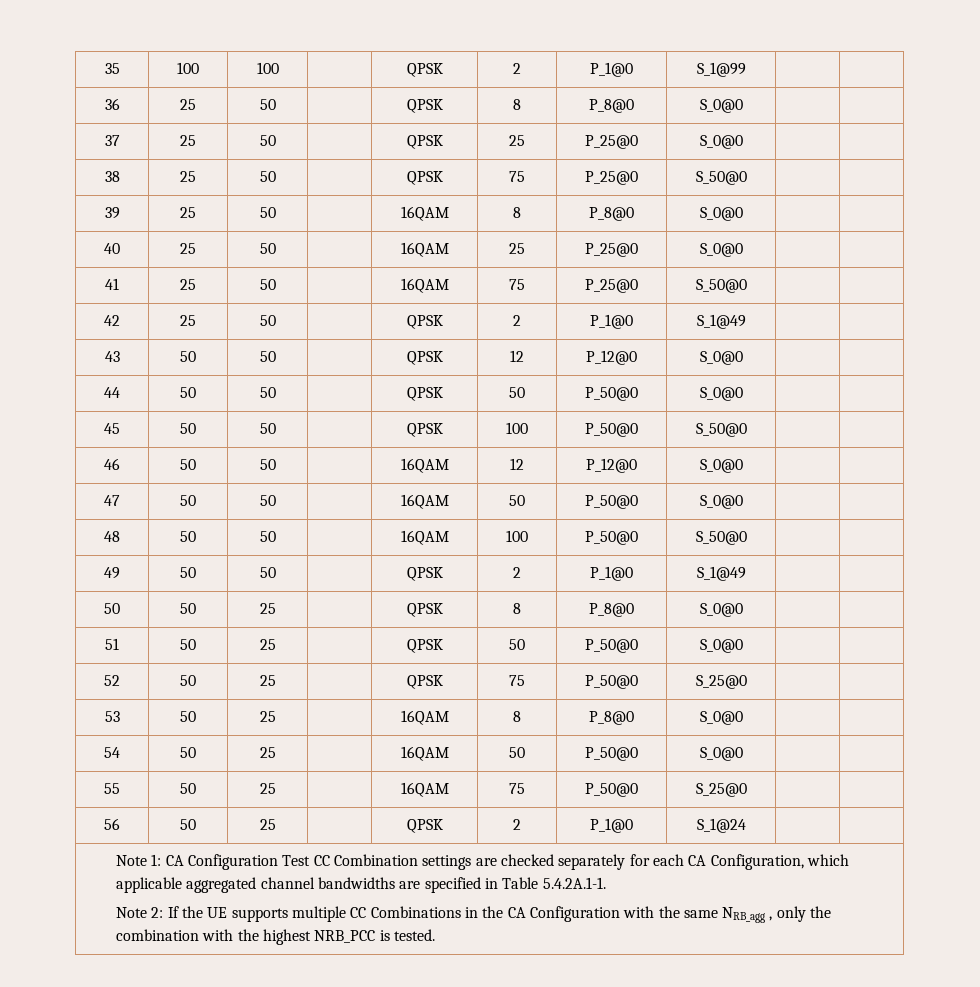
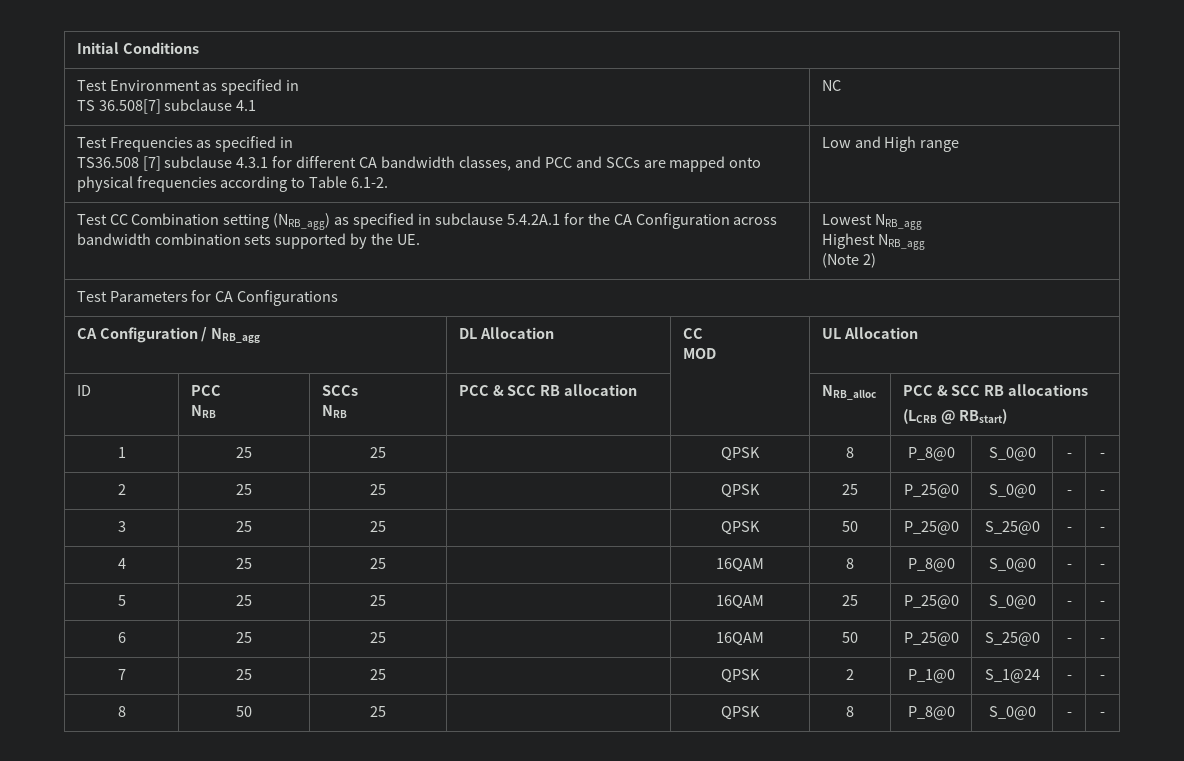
- 35 | 100 | 100 | | QPSK | 2 | P_1@0 | S_1@99 | |
- 36 | 25 | 50 | | QPSK | 8 | P_8@0 | S_0@0 | |
- 37 | 25 | 50 | | QPSK | 25 | P_25@0 | S_0@0 | |
- 38 | 25 | 50 | | QPSK | 75 | P_25@0 | S_50@0 | |
- 39 | 25 | 50 | | 16QAM | 8 | P_8@0 | S_0@0 | |
- 40 | 25 | 50 | | 16QAM | 25 | P_25@0 | S_0@0 | |
- 41 | 25 | 50 | | 16QAM | 75 | P_25@0 | S_50@0 | |
- 42 | 25 | 50 | | QPSK | 2 | P_1@0 | S_1@49 | |
- 43 | 50 | 50 | | QPSK | 12 | P_12@0 | S_0@0 | |
- 44 | 50 | 50 | | QPSK | 50 | P_50@0 | S_0@0 | |
- 45 | 50 | 50 | | QPSK | 100 | P_50@0 | S_50@0 | |
- 46 | 50 | 50 | | 16QAM | 12 | P_12@0 | S_0@0 | |
- 47 | 50 | 50 | | 16QAM | 50 | P_50@0 | S_0@0 | |
- 48 | 50 | 50 | | 16QAM | 100 | P_50@0 | S_50@0 | |
- 49 | 50 | 50 | | QPSK | 2 | P_1@0 | S_1@49 | |
- 50 | 50 | 25 | | QPSK | 8 | P_8@0 | S_0@0 | |
- 51 | 50 | 25 | | QPSK | 50 | P_50@0 | S_0@0 | |
- 52 | 50 | 25 | | QPSK | 75 | P_50@0 | S_25@0 | |
- 53 | 50 | 25 | | 16QAM | 8 | P_8@0 | S_0@0 | |
- 54 | 50 | 25 | | 16QAM | 50 | P_50@0 | S_0@0 | |
- 55 | 50 | 25 | | 16QAM | 75 | P_50@0 | S_25@0 | |
- 56 | 50 | 25 | | QPSK | 2 | P_1@0 | S_1@24 | |
- Note 1: CA Configuration Test CC Combination settings are checked separately for each CA Configuration, which applicable aggregated channel bandwidths are specified in Table 5.4.2A.1-1.
- Note 2: If the UE supports multiple CC Combinations in the CA Configuration with the same NRB_agg , only the combination with the highest NRB_PCC is tested.
+ Initial Conditions
+ Test Environment as specified in
+ TS 36.508[7] subclause 4.1 | NC
+ Test Frequencies as specified in
+ TS36.508 [7] subclause 4.3.1 for different CA bandwidth classes, and PCC and SCCs are mapped onto physical frequencies according to Table 6.1-2. | Low and High range
+ Test CC Combination setting (NRB_agg) as specified in subclause 5.4.2A.1 for the CA Configuration across bandwidth combination sets supported by the UE. | Lowest NRB_agg
+ Highest NRB_agg
+ (Note 2)
+ Test Parameters for CA Configurations
+ CA Configuration / NRB_agg | DL Allocation | CC
+ MOD | UL Allocation
+ ID | PCC
+ NRB | SCCs
+ NRB | PCC & SCC RB allocation | | NRB_alloc | PCC & SCC RB allocations
+ (LCRB @ RBstart)
+ 1 | 25 | 25 | | QPSK | 8 | P_8@0 | S_0@0 | - | -
+ 2 | 25 | 25 | | QPSK | 25 | P_25@0 | S_0@0 | - | -
+ 3 | 25 | 25 | | QPSK | 50 | P_25@0 | S_25@0 | - | -
+ 4 | 25 | 25 | | 16QAM | 8 | P_8@0 | S_0@0 | - | -
+ 5 | 25 | 25 | | 16QAM | 25 | P_25@0 | S_0@0 | - | -
+ 6 | 25 | 25 | | 16QAM | 50 | P_25@0 | S_25@0 | - | -
+ 7 | 25 | 25 | | QPSK | 2 | P_1@0 | S_1@24 | - | -
+ 8 | 50 | 25 | | QPSK | 8 | P_8@0 | S_0@0 | - | -

